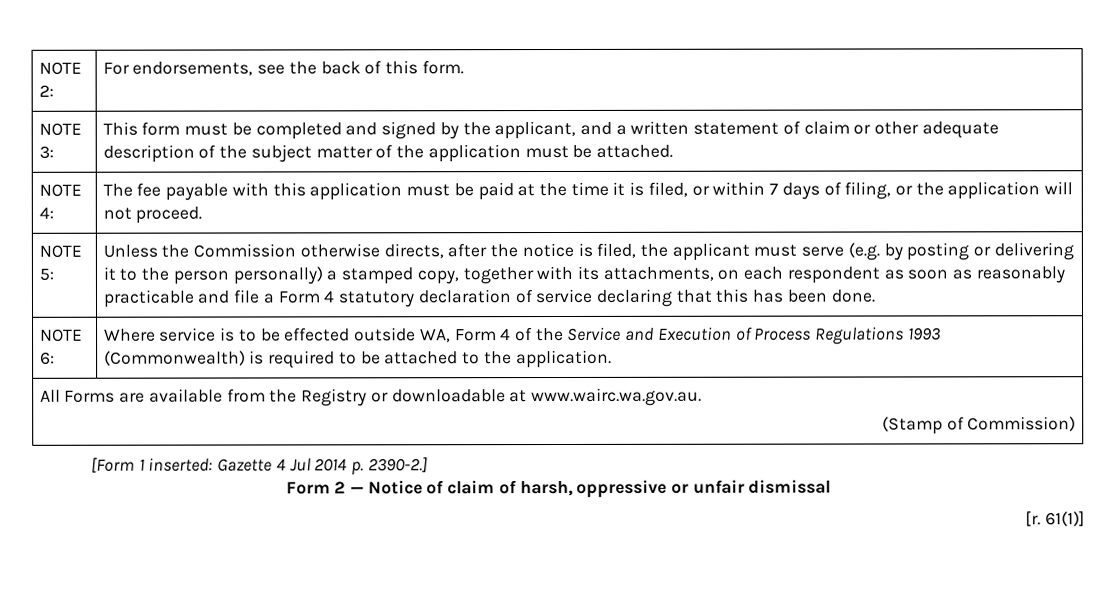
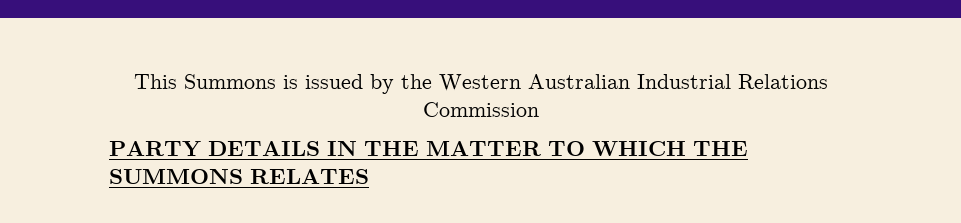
- NOTE 2: | For endorsements, see the back of this form.
- NOTE 3: | This form must be completed and signed by the applicant, and a written statement of claim or other adequate description of the subject matter of the application must be attached.
- NOTE 4: | The fee payable with this application must be paid at the time it is filed, or within 7 days of filing, or the application will not proceed.
- NOTE 5: | Unless the Commission otherwise directs, after the notice is filed, the applicant must serve (e.g. by posting or delivering it to the person personally) a stamped copy, together with its attachments, on each respondent as soon as reasonably practicable and file a Form 4 statutory declaration of service declaring that this has been done.
- NOTE 6: | Where service is to be effected outside WA, Form 4 of the Service and Execution of Process Regulations 1993 (Commonwealth) is required to be attached to the application.
- All Forms are available from the Registry or downloadable at www.wairc.wa.gov.au.
- (Stamp of Commission)
- [Form 1 inserted: Gazette 4 Jul 2014 p. 2390-2.]
- Form 2 — Notice of claim of harsh, oppressive or unfair dismissal
- [r. 61(1)]
+ This Summons is issued by the Western Australian Industrial Relations Commission
+ PARTY DETAILS IN THE MATTER TO WHICH THE SUMMONS RELATES

